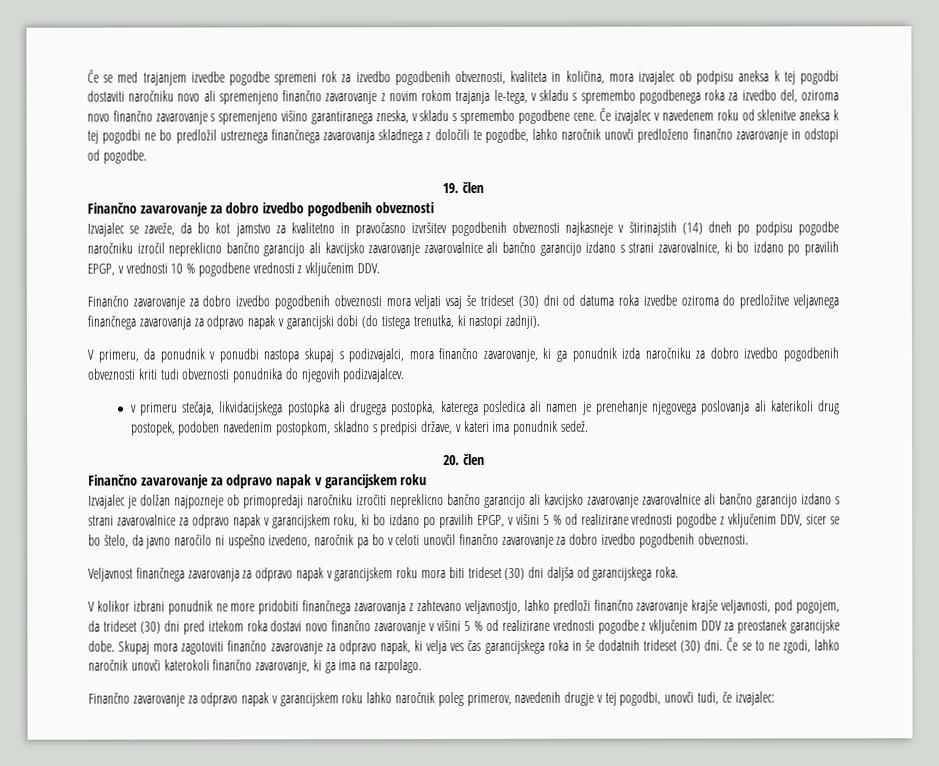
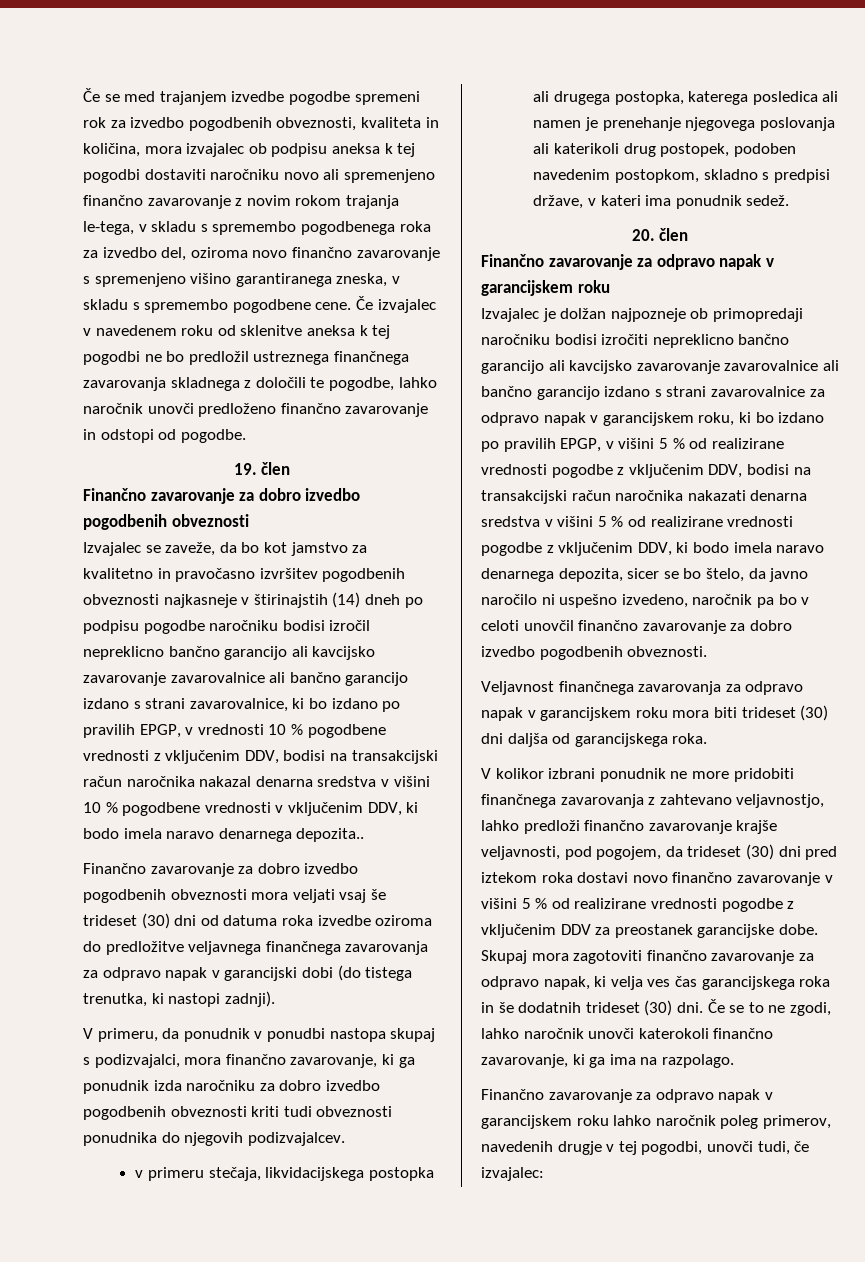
- Izvajalec se zaveže, da bo kot jamstvo za kvalitetno in pravočasno izvršitev pogodbenih obveznosti najkasneje v štirinajstih (14) dneh po podpisu pogodbe naročniku izročil nepreklicno bančno garancijo ali kavcijsko zavarovanje zavarovalnice ali bančno garancijo izdano s strani zavarovalnice, ki bo izdano po pravilih EPGP, v vrednosti 10 % pogodbene vrednosti z vključenim DDV.
+ Izvajalec se zaveže, da bo kot jamstvo za kvalitetno in pravočasno izvršitev pogodbenih obveznosti najkasneje v štirinajstih (14) dneh po podpisu pogodbe naročniku bodisi izročil nepreklicno bančno garancijo ali kavcijsko zavarovanje zavarovalnice ali bančno garancijo izdano s strani zavarovalnice, ki bo izdano po pravilih EPGP, v vrednosti 10 % pogodbene vrednosti z vključenim DDV, bodisi na transakcijski račun naročnika nakazal denarna sredstva v višini 10 % pogodbene vrednosti v vključenim DDV, ki bodo imela naravo denarnega depozita..
- Izvajalec je dolžan najpozneje ob primopredaji naročniku izročiti nepreklicno bančno garancijo ali kavcijsko zavarovanje zavarovalnice ali bančno garancijo izdano s strani zavarovalnice za odpravo napak v garancijskem roku, ki bo izdano po pravilih EPGP, v višini 5 % od realizirane vrednosti pogodbe z vključenim DDV, sicer se bo štelo, da javno naročilo ni uspešno izvedeno, naročnik pa bo v celoti unovčil finančno zavarovanje za dobro izvedbo pogodbenih obveznosti.
+ Izvajalec je dolžan najpozneje ob primopredaji naročniku bodisi izročiti nepreklicno bančno garancijo ali kavcijsko zavarovanje zavarovalnice ali bančno garancijo izdano s strani zavarovalnice za odpravo napak v garancijskem roku, ki bo izdano po pravilih EPGP, v višini 5 % od realizirane vrednosti pogodbe z vključenim DDV, bodisi na transakcijski račun naročnika nakazati denarna sredstva v višini 5 % od realizirane vrednosti pogodbe z vključenim DDV, ki bodo imela naravo denarnega depozita, sicer se bo štelo, da javno naročilo ni uspešno izvedeno, naročnik pa bo v celoti unovčil finančno zavarovanje za dobro izvedbo pogodbenih obveznosti.

